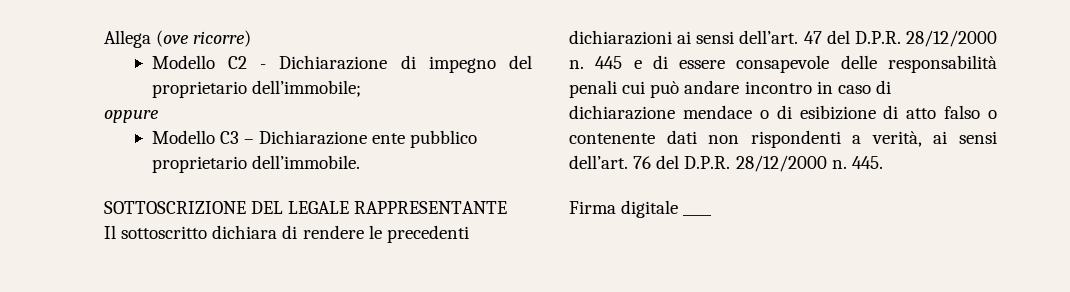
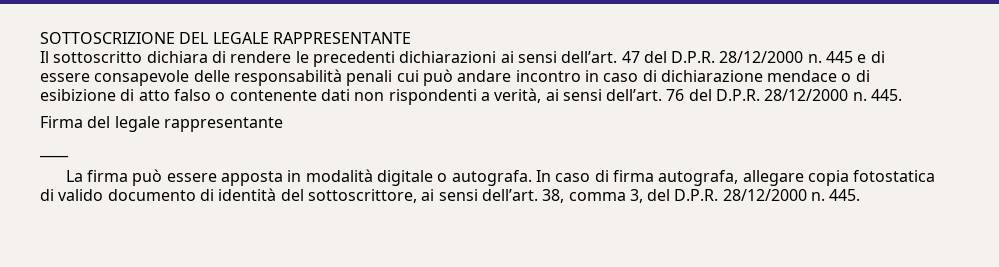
- Allega (ove ricorre)
- Modello C2 - Dichiarazione di impegno del proprietario dell’immobile;
- oppure
- Modello C3 – Dichiarazione ente pubblico proprietario dell’immobile.
- Firma digitale ____
+ Firma del legale rappresentante
+ ____
+ La firma può essere apposta in modalità digitale o autografa. In caso di firma autografa, allegare copia fotostatica di valido documento di identità del sottoscrittore, ai sensi dell’art. 38, comma 3, del D.P.R. 28/12/2000 n. 445.

